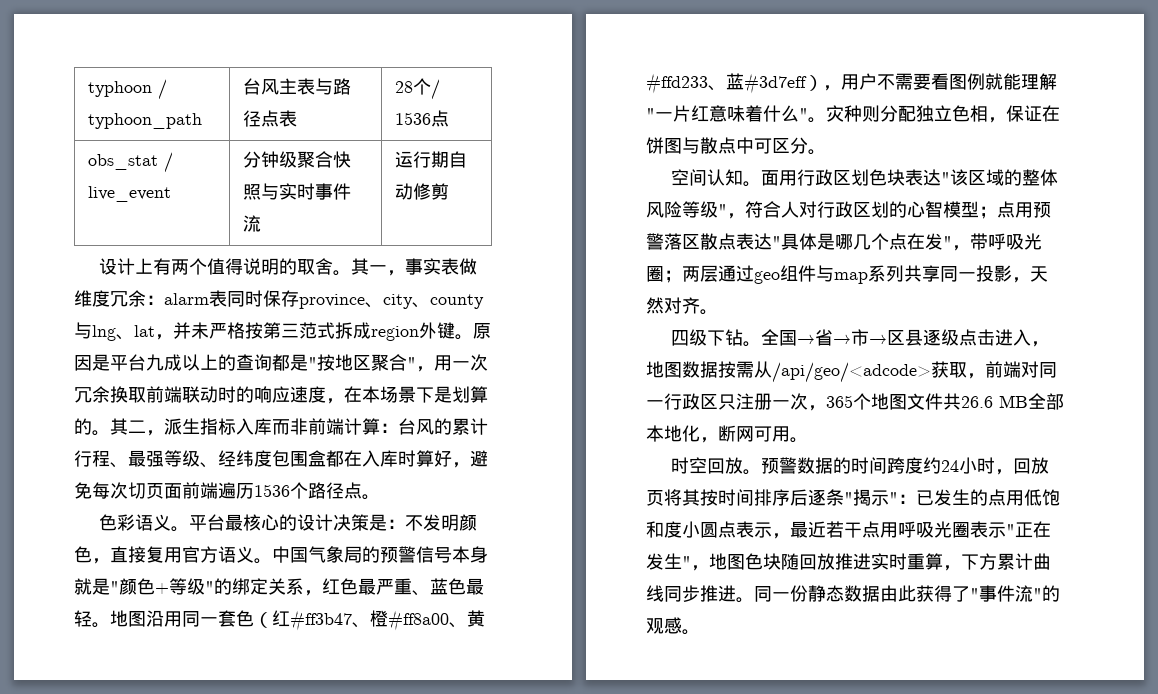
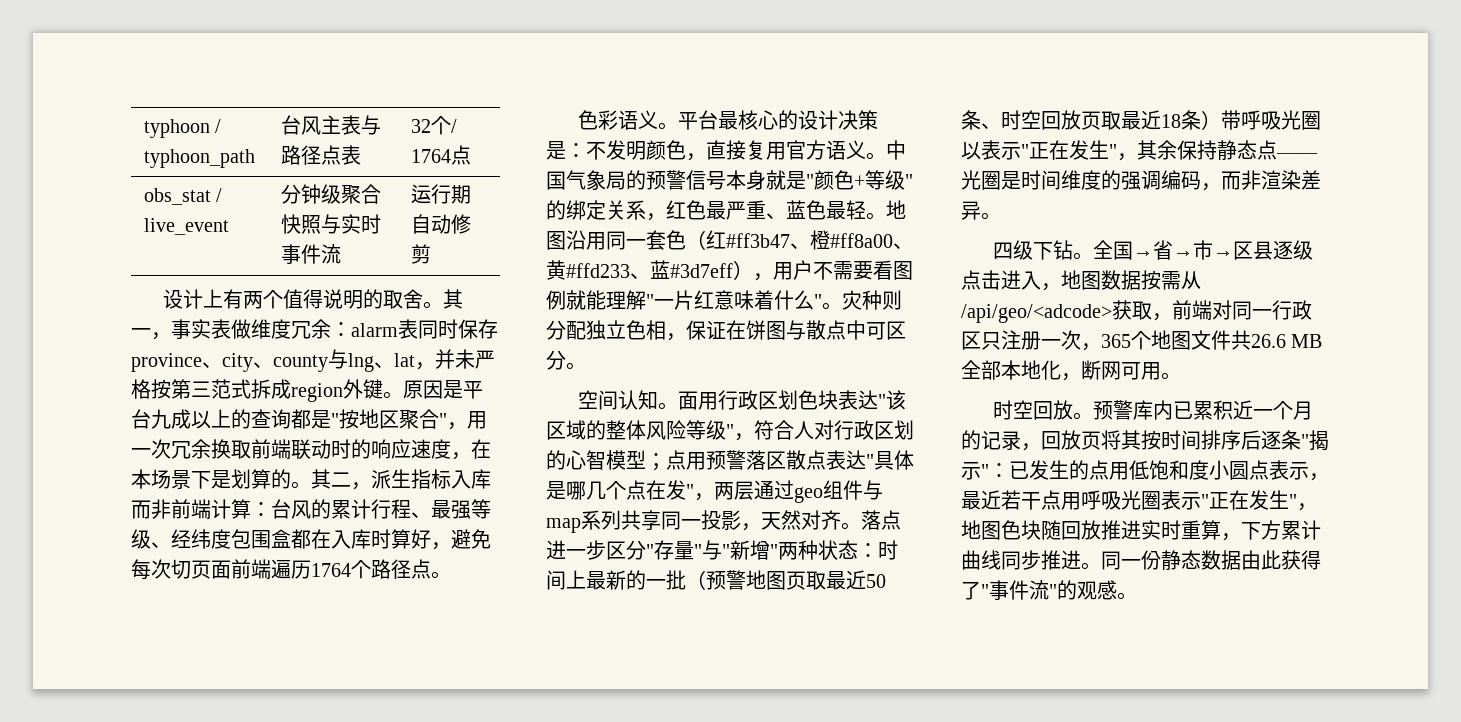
- typhoon / typhoon_path | 台风主表与路径点表 | 28个/ 1536点
+ typhoon / typhoon_path | 台风主表与路径点表 | 32个/ 1764点
- 其二，派生指标入库而非前端计算：台风的累计行程、最强等级、经纬度包围盒都在入库时算好，避免每次切页面前端遍历1536个路径点。
+ 其二，派生指标入库而非前端计算：台风的累计行程、最强等级、经纬度包围盒都在入库时算好，避免每次切页面前端遍历1764个路径点。
- 面用行政区划色块表达"该区域的整体风险等级"，符合人对行政区划的心智模型；点用预警落区散点表达"具体是哪几个点在发"，带呼吸光圈；两层通过geo组件与map系列共享同一投影，天然对齐。
+ 面用行政区划色块表达"该区域的整体风险等级"，符合人对行政区划的心智模型；点用预警落区散点表达"具体是哪几个点在发"，两层通过geo组件与map系列共享同一投影，天然对齐。落点进一步区分"存量"与"新增"两种状态：时间上最新的一批（预警地图页取最近50条、时空回放页取最近18条）带呼吸光圈以表示"正在发生"，其余保持静态点——光圈是时间维度的强调编码，而非渲染差异。
- 预警数据的时间跨度约24小时，回放页将其按时间排序后逐条"揭示"：已发生的点用低饱和度小圆点表示，最近若干点用呼吸光圈表示"正在发生"，地图色块随回放推进实时重算，下方累计曲线同步推进。
+ 预警库内已累积近一个月的记录，回放页将其按时间排序后逐条"揭示"：已发生的点用低饱和度小圆点表示，最近若干点用呼吸光圈表示"正在发生"，地图色块随回放推进实时重算，下方累计曲线同步推进。

